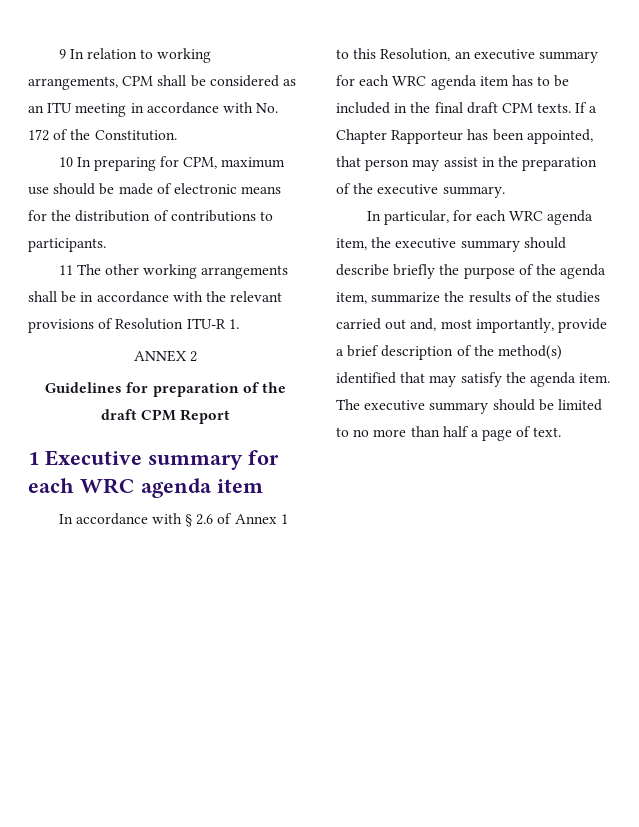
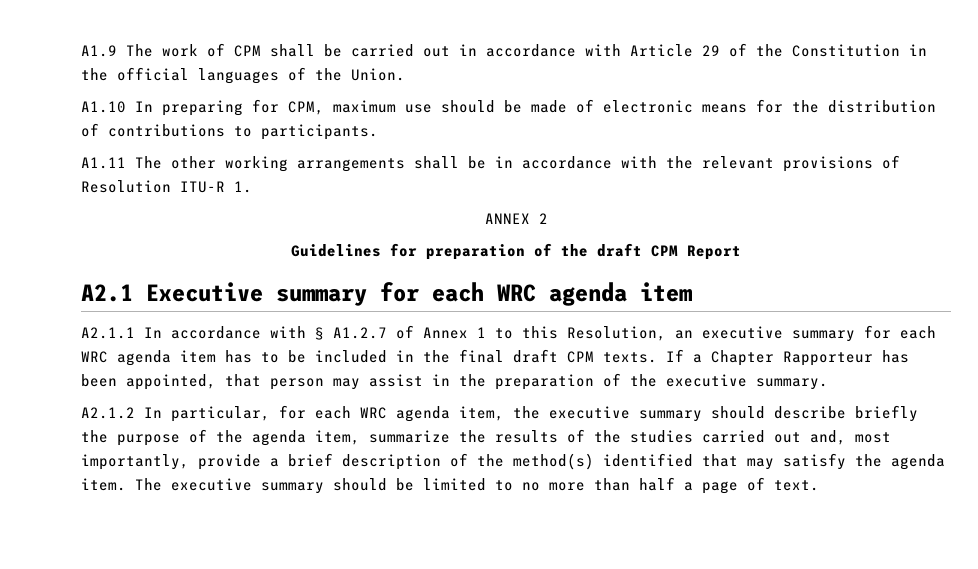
- 9 In relation to working arrangements, CPM shall be considered as an ITU meeting in accordance with No. 172 of the Constitution.
- 10 In preparing for CPM, maximum use should be made of electronic means for the distribution of contributions to participants.
+ A1.9 The work of CPM shall be carried out in accordance with Article 29 of the Constitution in the official languages of the Union.
+ A1.10 In preparing for CPM, maximum use should be made of electronic means for the distribution of contributions to participants.
- 11 The other working arrangements shall be in accordance with the relevant provisions of Resolution ITU-R 1.
+ A1.11 The other working arrangements shall be in accordance with the relevant provisions of Resolution ITU-R 1.
- 1 Executive summary for each WRC agenda item
+ A2.1 Executive summary for each WRC agenda item
- In accordance with § 2.6 of Annex 1 to this Resolution, an executive summary for each WRC agenda item has to be included in the final draft CPM texts.
+ A2.1.1 In accordance with § A1.2.7 of Annex 1 to this Resolution, an executive summary for each WRC agenda item has to be included in the final draft CPM texts.
- In particular, for each WRC agenda item, the executive summary should describe briefly the purpose of the agenda item, summarize the results of the studies carried out and, most importantly, provide a brief description of the method(s) identified that may satisfy the agenda item.
+ A2.1.2 In particular, for each WRC agenda item, the executive summary should describe briefly the purpose of the agenda item, summarize the results of the studies carried out and, most importantly, provide a brief description of the method(s) identified that may satisfy the agenda item.

